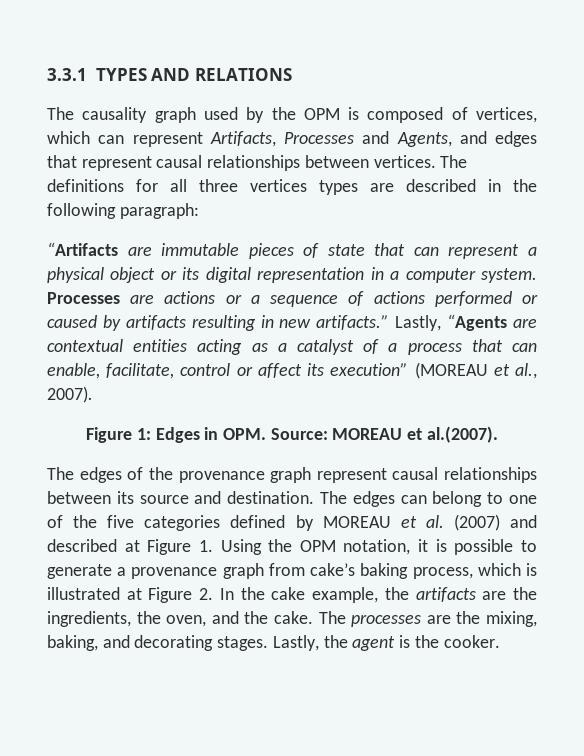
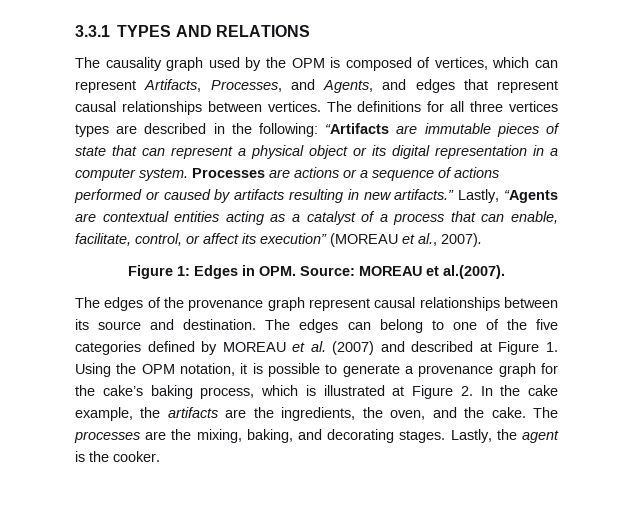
- The causality graph used by the OPM is composed of vertices, which can represent Artifacts, Processes and Agents, and edges that represent causal relationships between vertices.
+ The causality graph used by the OPM is composed of vertices, which can represent Artifacts, Processes, and Agents, and edges that represent causal relationships between vertices.
- The definitions for all three vertices types are described in the following paragraph:
- “Artifacts are immutable pieces of state that can represent a physical object or its digital representation in a computer system.
+ The definitions for all three vertices types are described in the following: “Artifacts are immutable pieces of state that can represent a physical object or its digital representation in a computer system.
- Lastly, “Agents are contextual entities acting as a catalyst of a process that can enable, facilitate, control or affect its execution” (MOREAU et al., 2007).
+ Lastly, “Agents are contextual entities acting as a catalyst of a process that can enable, facilitate, control, or affect its execution” (MOREAU et al., 2007).
- The edges can belong to one of the five categories defined by MOREAU et al. (2007) and described at Figure 1. Using the OPM notation, it is possible to generate a provenance graph from cake’s baking process, which is illustrated at Figure 2. In the cake example, the artifacts are the ingredients, the oven, and the cake.
+ The edges can belong to one of the five categories defined by MOREAU et al. (2007) and described at Figure 1. Using the OPM notation, it is possible to generate a provenance graph for the cake’s baking process, which is illustrated at Figure 2. In the cake example, the artifacts are the ingredients, the oven, and the cake.

